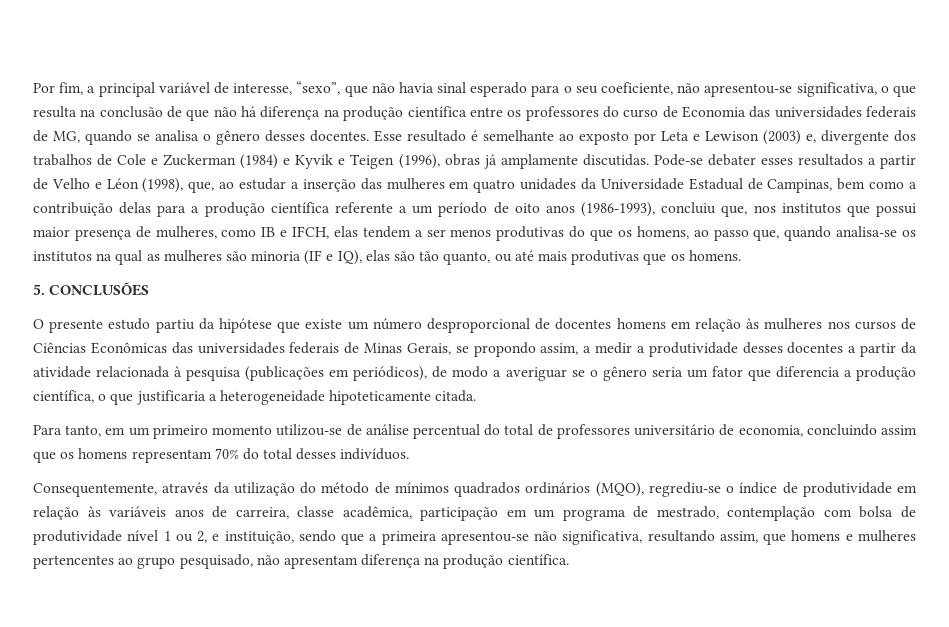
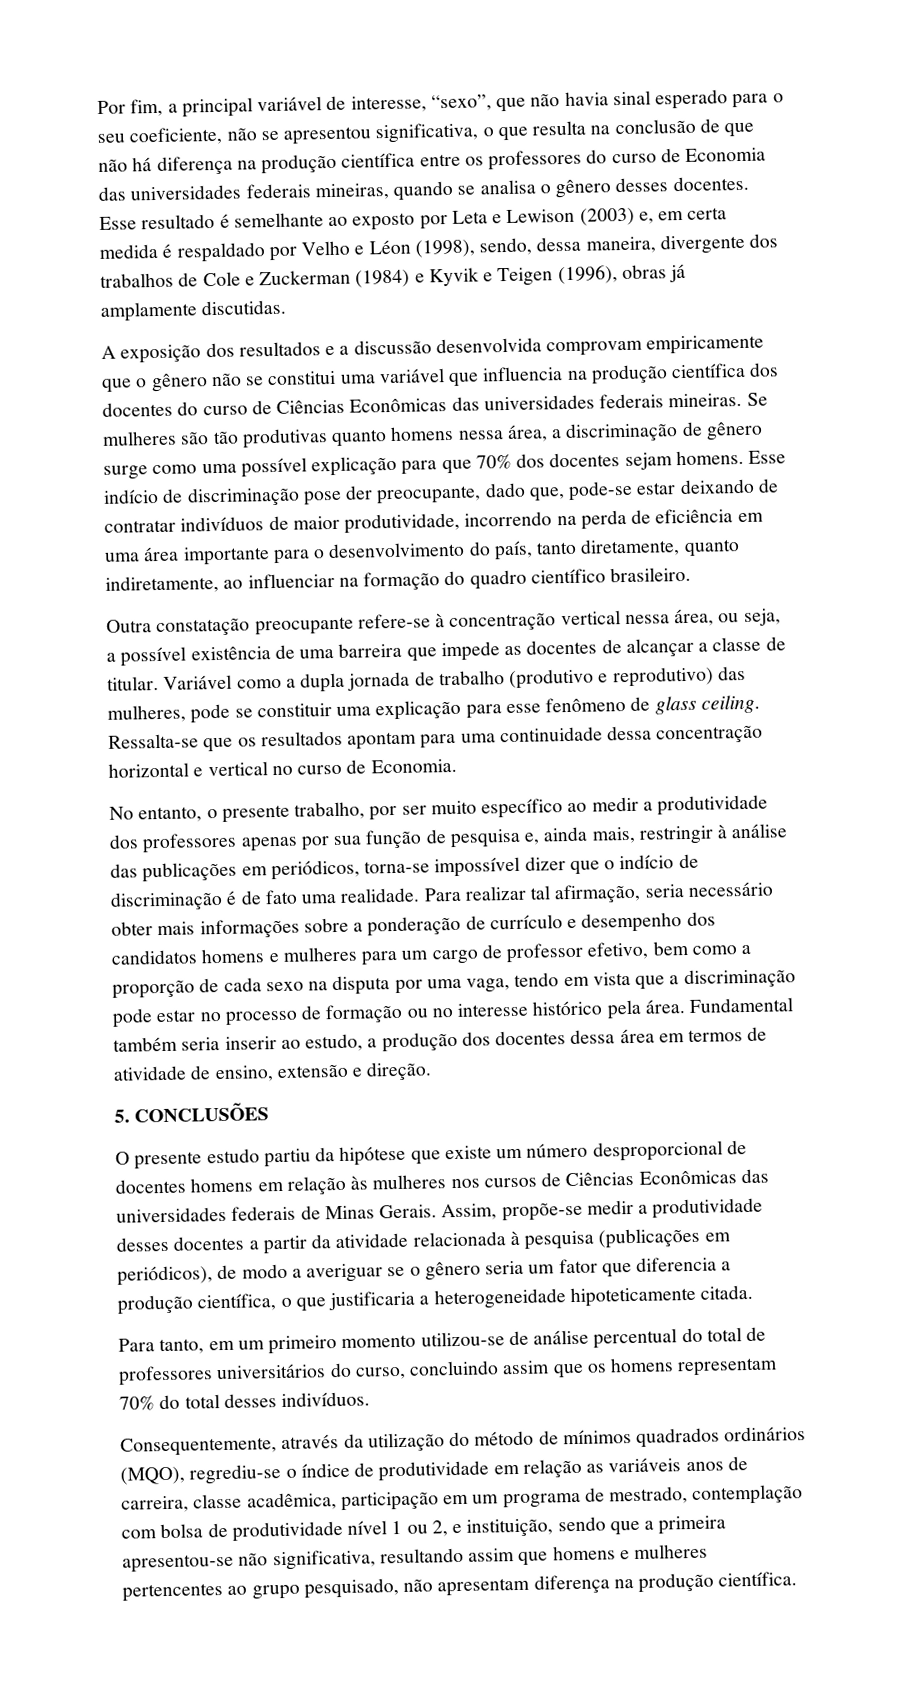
- Por fim, a principal variável de interesse, “sexo”, que não havia sinal esperado para o seu coeficiente, não apresentou-se significativa, o que resulta na conclusão de que não há diferença na produção científica entre os professores do curso de Economia das universidades federais de MG, quando se analisa o gênero desses docentes.
+ Por fim, a principal variável de interesse, “sexo”, que não havia sinal esperado para o seu coeficiente, não se apresentou significativa, o que resulta na conclusão de que não há diferença na produção científica entre os professores do curso de Economia das universidades federais mineiras, quando se analisa o gênero desses docentes.
- Esse resultado é semelhante ao exposto por Leta e Lewison (2003) e, divergente dos trabalhos de Cole e Zuckerman (1984) e Kyvik e Teigen (1996), obras já amplamente discutidas. Pode-se debater esses resultados a partir de Velho e Léon (1998), que, ao estudar a inserção das mulheres em quatro unidades da Universidade Estadual de Campinas, bem como a contribuição delas para a produção científica referente a um período de oito anos (1986-1993), concluiu que, nos institutos que possui maior presença de mulheres, como IB e IFCH, elas tendem a ser menos produtivas do que os homens, ao passo que, quando analisa-se os institutos na qual as mulheres são minoria (IF e IQ), elas são tão quanto, ou até mais produtivas que os homens.
+ Esse resultado é semelhante ao exposto por Leta e Lewison (2003) e, em certa medida é respaldado por Velho e Léon (1998), sendo, dessa maneira, divergente dos trabalhos de Cole e Zuckerman (1984) e Kyvik e Teigen (1996), obras já amplamente discutidas.
+ A exposição dos resultados e a discussão desenvolvida comprovam empiricamente que o gênero não se constitui uma variável que influencia na produção científica dos docentes do curso de Ciências Econômicas das universidades federais mineiras. Se mulheres são tão produtivas quanto homens nessa área, a discriminação de gênero surge como uma possível explicação para que 70% dos docentes sejam homens. Esse indício de discriminação pose der preocupante, dado que, pode-se estar deixando de contratar indivíduos de maior produtividade, incorrendo na perda de eficiência em uma área importante para o desenvolvimento do país, tanto diretamente, quanto indiretamente, ao influenciar na formação do quadro científico brasileiro.
+ Outra constatação preocupante refere-se à concentração vertical nessa área, ou seja, a possível existência de uma barreira que impede as docentes de alcançar a classe de titular. Variável como a dupla jornada de trabalho (produtivo e reprodutivo) das mulheres, pode se constituir uma explicação para esse fenômeno de glass ceiling. Ressalta-se que os resultados apontam para uma continuidade dessa concentração horizontal e vertical no curso de Economia.
+ No entanto, o presente trabalho, por ser muito específico ao medir a produtividade dos professores apenas por sua função de pesquisa e, ainda mais, restringir à análise das publicações em periódicos, torna-se impossível dizer que o indício de discriminação é de fato uma realidade. Para realizar tal afirmação, seria necessário obter mais informações sobre a ponderação de currículo e desempenho dos candidatos homens e mulheres para um cargo de professor efetivo, bem como a proporção de cada sexo na disputa por uma vaga, tendo em vista que a discriminação pode estar no processo de formação ou no interesse histórico pela área. Fundamental também seria inserir ao estudo, a produção dos docentes dessa área em termos de atividade de ensino, extensão e direção.
- O presente estudo partiu da hipótese que existe um número desproporcional de docentes homens em relação às mulheres nos cursos de Ciências Econômicas das universidades federais de Minas Gerais, se propondo assim, a medir a produtividade desses docentes a partir da atividade relacionada à pesquisa (publicações em periódicos), de modo a averiguar se o gênero seria um fator que diferencia a produção científica, o que justificaria a heterogeneidade hipoteticamente citada.
+ O presente estudo partiu da hipótese que existe um número desproporcional de docentes homens em relação às mulheres nos cursos de Ciências Econômicas das universidades federais de Minas Gerais. Assim, propõe-se medir a produtividade desses docentes a partir da atividade relacionada à pesquisa (publicações em periódicos), de modo a averiguar se o gênero seria um fator que diferencia a produção científica, o que justificaria a heterogeneidade hipoteticamente citada.
- Para tanto, em um primeiro momento utilizou-se de análise percentual do total de professores universitário de economia, concluindo assim que os homens representam 70% do total desses indivíduos.
+ Para tanto, em um primeiro momento utilizou-se de análise percentual do total de professores universitários do curso, concluindo assim que os homens representam 70% do total desses indivíduos.
- Consequentemente, através da utilização do método de mínimos quadrados ordinários (MQO), regrediu-se o índice de produtividade em relação às variáveis anos de carreira, classe acadêmica, participação em um programa de mestrado, contemplação com bolsa de produtividade nível 1 ou 2, e instituição, sendo que a primeira apresentou-se não significativa, resultando assim, que homens e mulheres pertencentes ao grupo pesquisado, não apresentam diferença na produção científica.
+ Consequentemente, através da utilização do método de mínimos quadrados ordinários (MQO), regrediu-se o índice de produtividade em relação as variáveis anos de carreira, classe acadêmica, participação em um programa de mestrado, contemplação com bolsa de produtividade nível 1 ou 2, e instituição, sendo que a primeira apresentou-se não significativa, resultando assim que homens e mulheres pertencentes ao grupo pesquisado, não apresentam diferença na produção científica.

